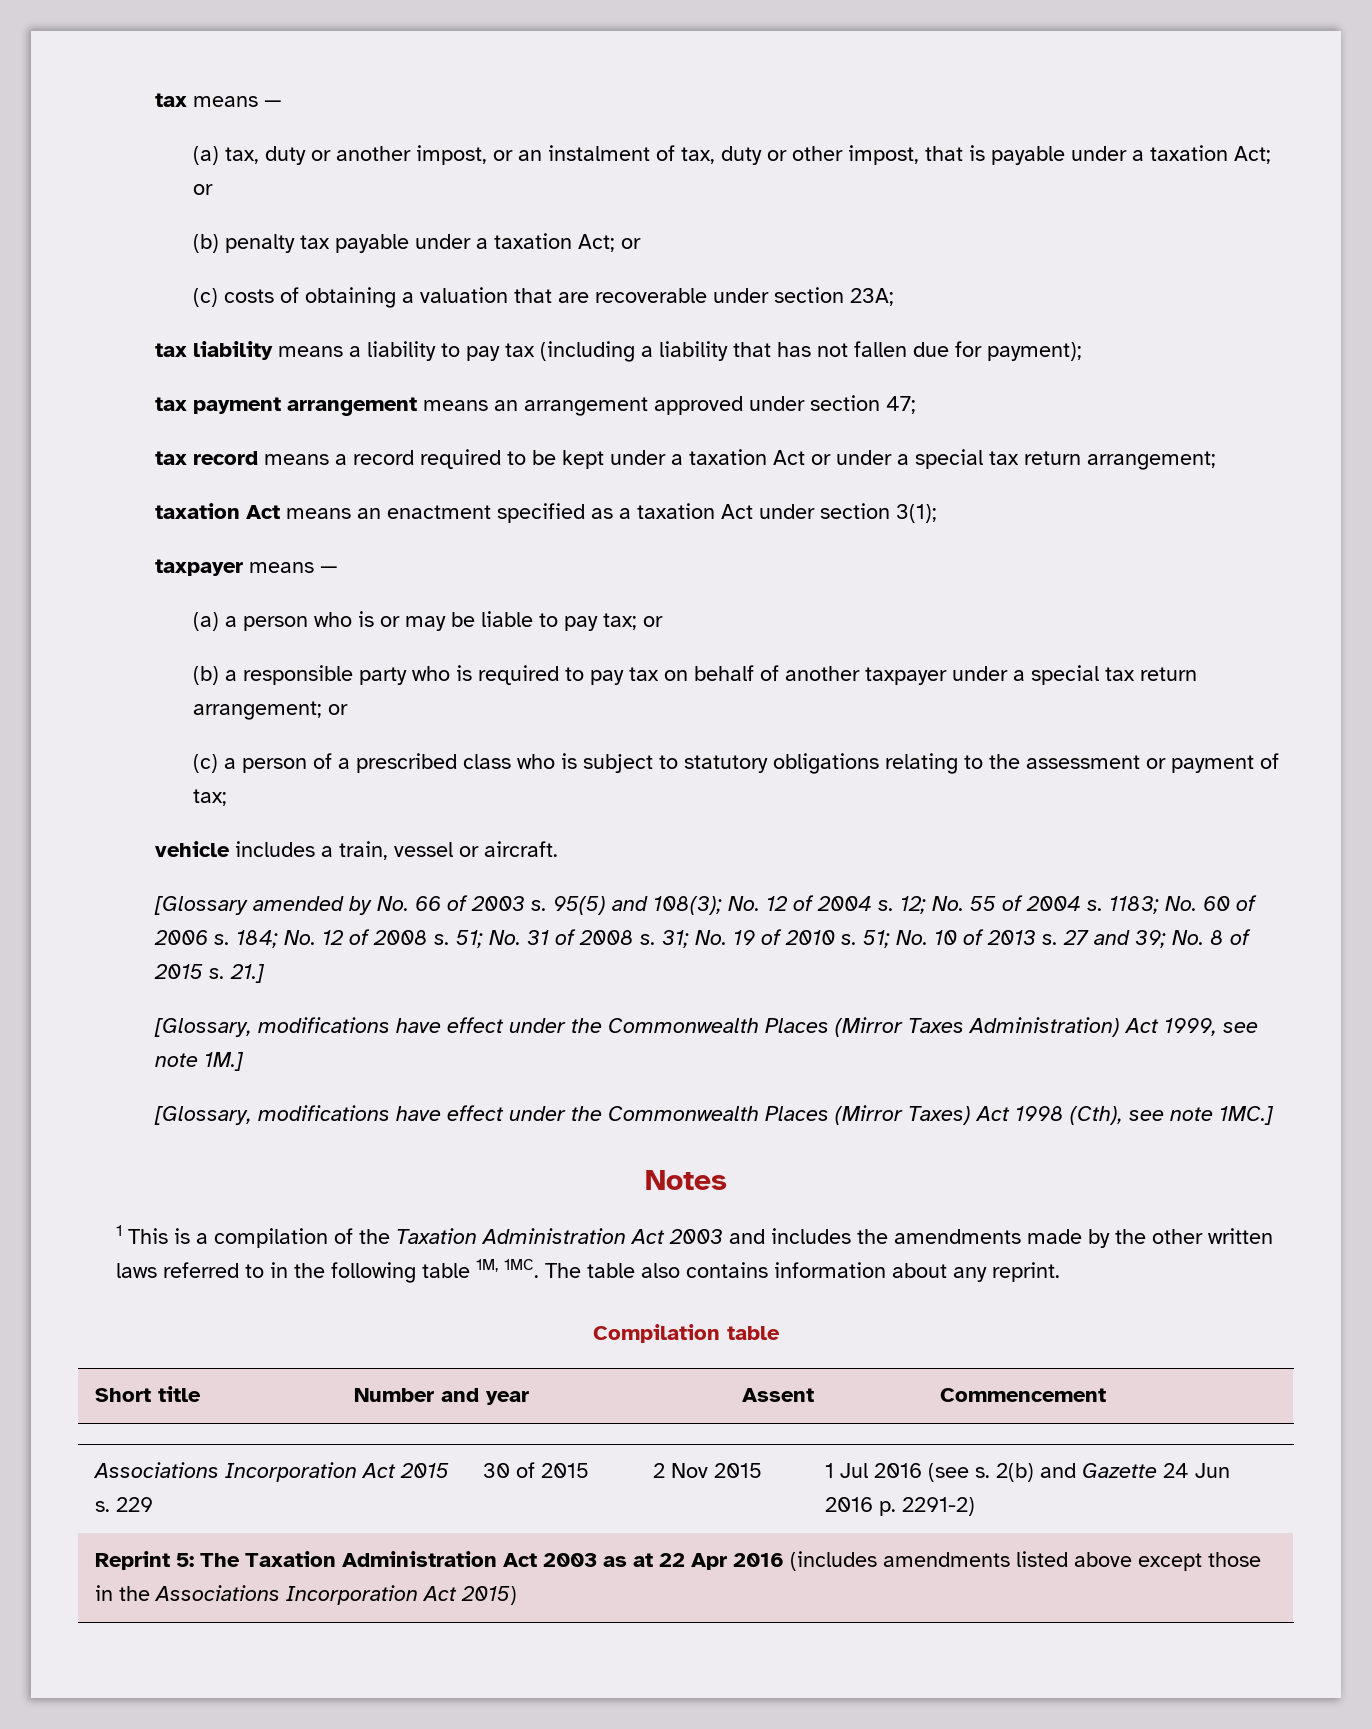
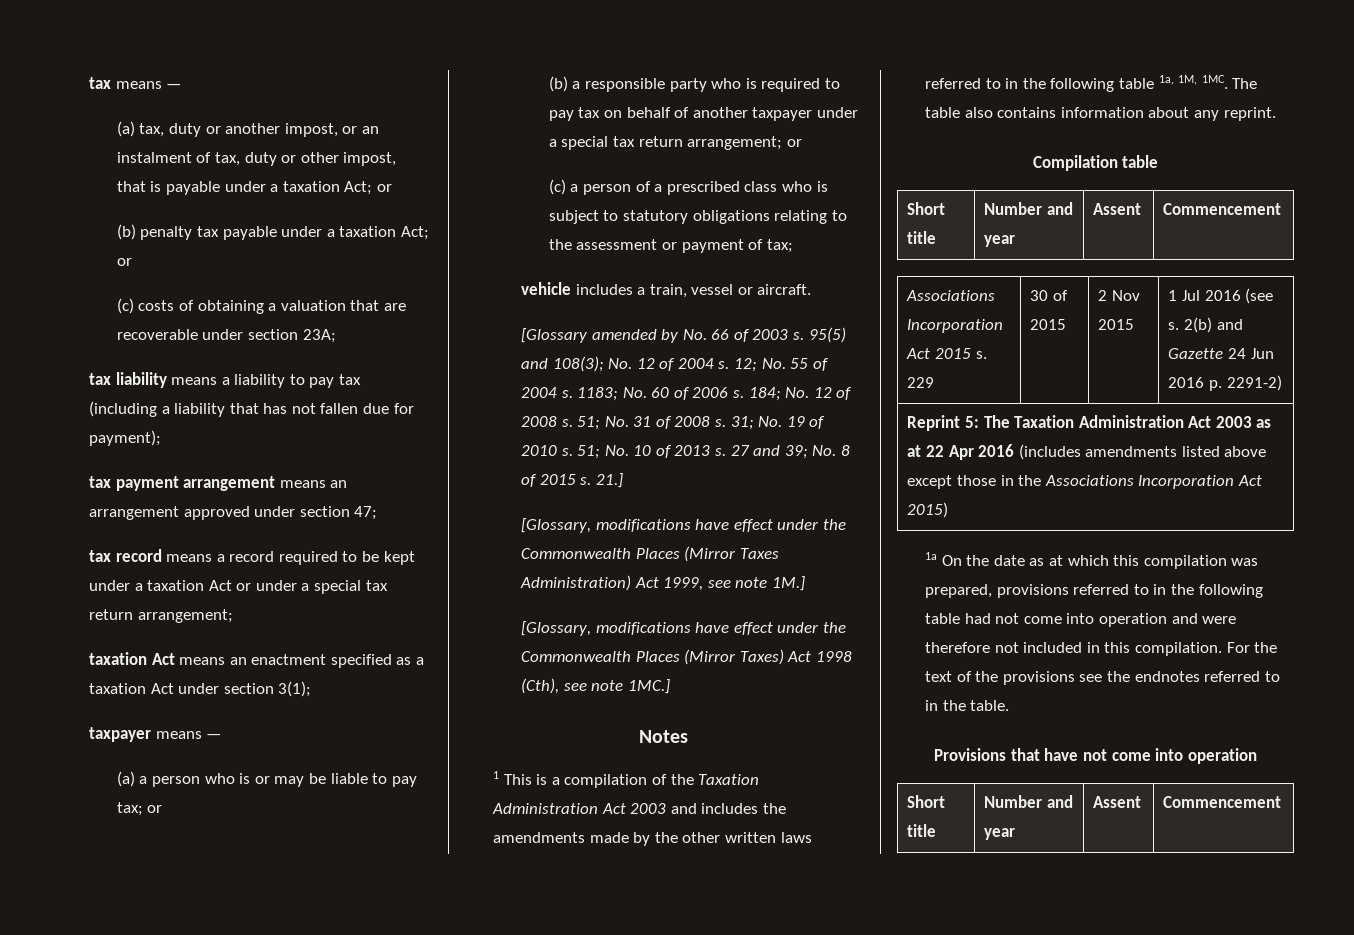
- 1 This is a compilation of the Taxation Administration Act 2003 and includes the amendments made by the other written laws referred to in the following table 1M, 1MC.
+ 1 This is a compilation of the Taxation Administration Act 2003 and includes the amendments made by the other written laws referred to in the following table 1a, 1M, 1MC.
+ 1a On the date as at which this compilation was prepared, provisions referred to in the following table had not come into operation and were therefore not included in this compilation. For the text of the provisions see the endnotes referred to in the table.
+ Provisions that have not come into operation
+ Short title | Number and year | Assent | Commencement

